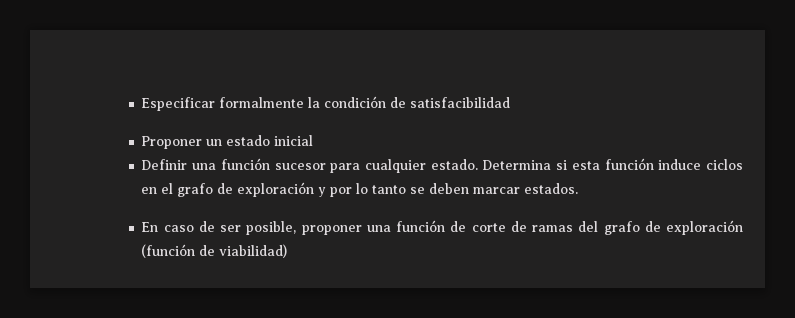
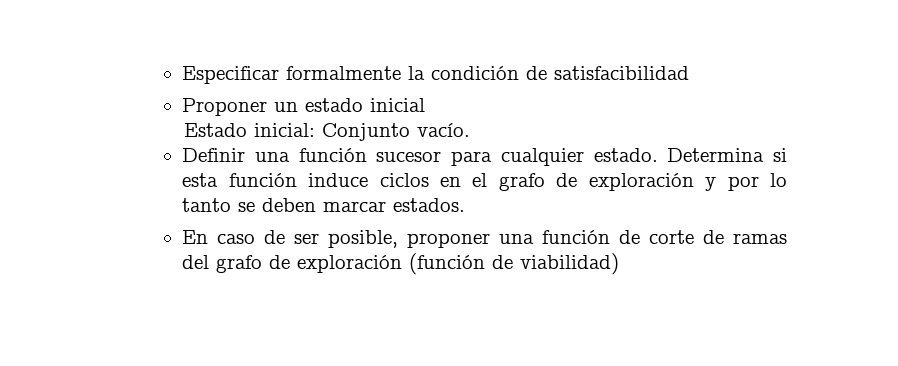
+ Estado inicial: Conjunto vacío.

